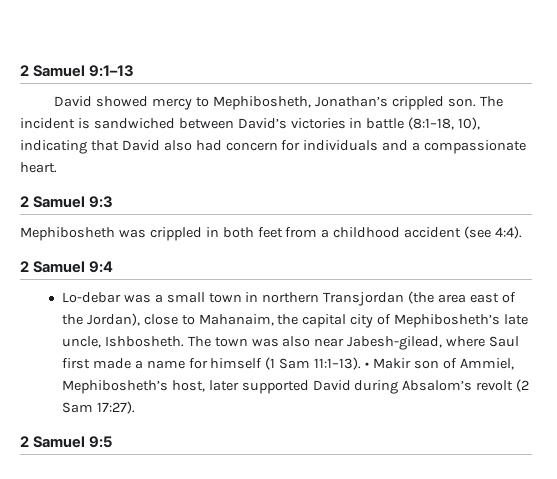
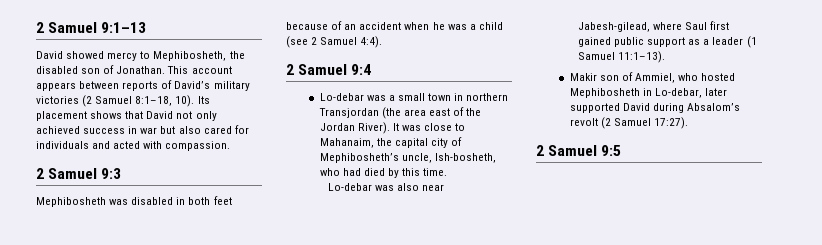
- David showed mercy to Mephibosheth, Jonathan’s crippled son. The incident is sandwiched between David’s victories in battle (8:1–18, 10), indicating that David also had concern for individuals and a compassionate heart.
+ David showed mercy to Mephibosheth, the disabled son of Jonathan. This account appears between reports of David’s military victories (2 Samuel 8:1–18, 10). Its placement shows that David not only achieved success in war but also cared for individuals and acted with compassion.
- Mephibosheth was crippled in both feet from a childhood accident (see 4:4).
+ Mephibosheth was disabled in both feet because of an accident when he was a child (see 2 Samuel 4:4).
- Lo-debar was a small town in northern Transjordan (the area east of the Jordan), close to Mahanaim, the capital city of Mephibosheth’s late uncle, Ishbosheth. The town was also near Jabesh-gilead, where Saul first made a name for himself (1 Sam 11:1–13). • Makir son of Ammiel, Mephibosheth’s host, later supported David during Absalom’s revolt (2 Sam 17:27).
+ Lo-debar was a small town in northern Transjordan (the area east of the Jordan River). It was close to Mahanaim, the capital city of Mephibosheth’s uncle, Ish-bosheth, who had died by this time.
+ Lo-debar was also near Jabesh-gilead, where Saul first gained public support as a leader (1 Samuel 11:1–13).
+ Makir son of Ammiel, who hosted Mephibosheth in Lo-debar, later supported David during Absalom’s revolt (2 Samuel 17:27).

